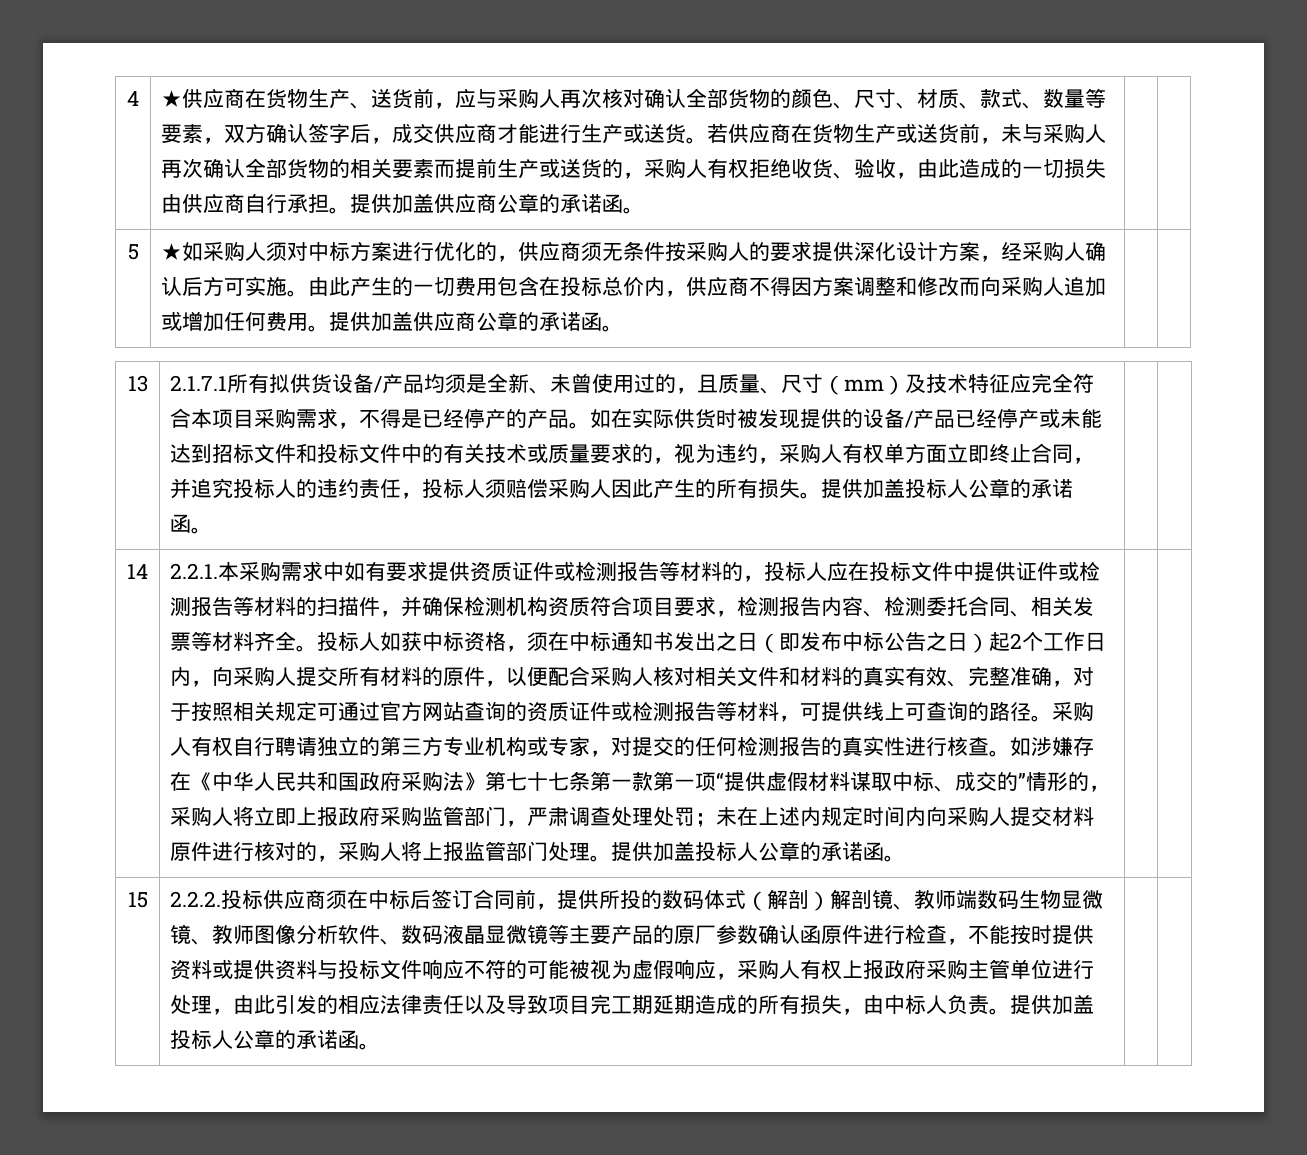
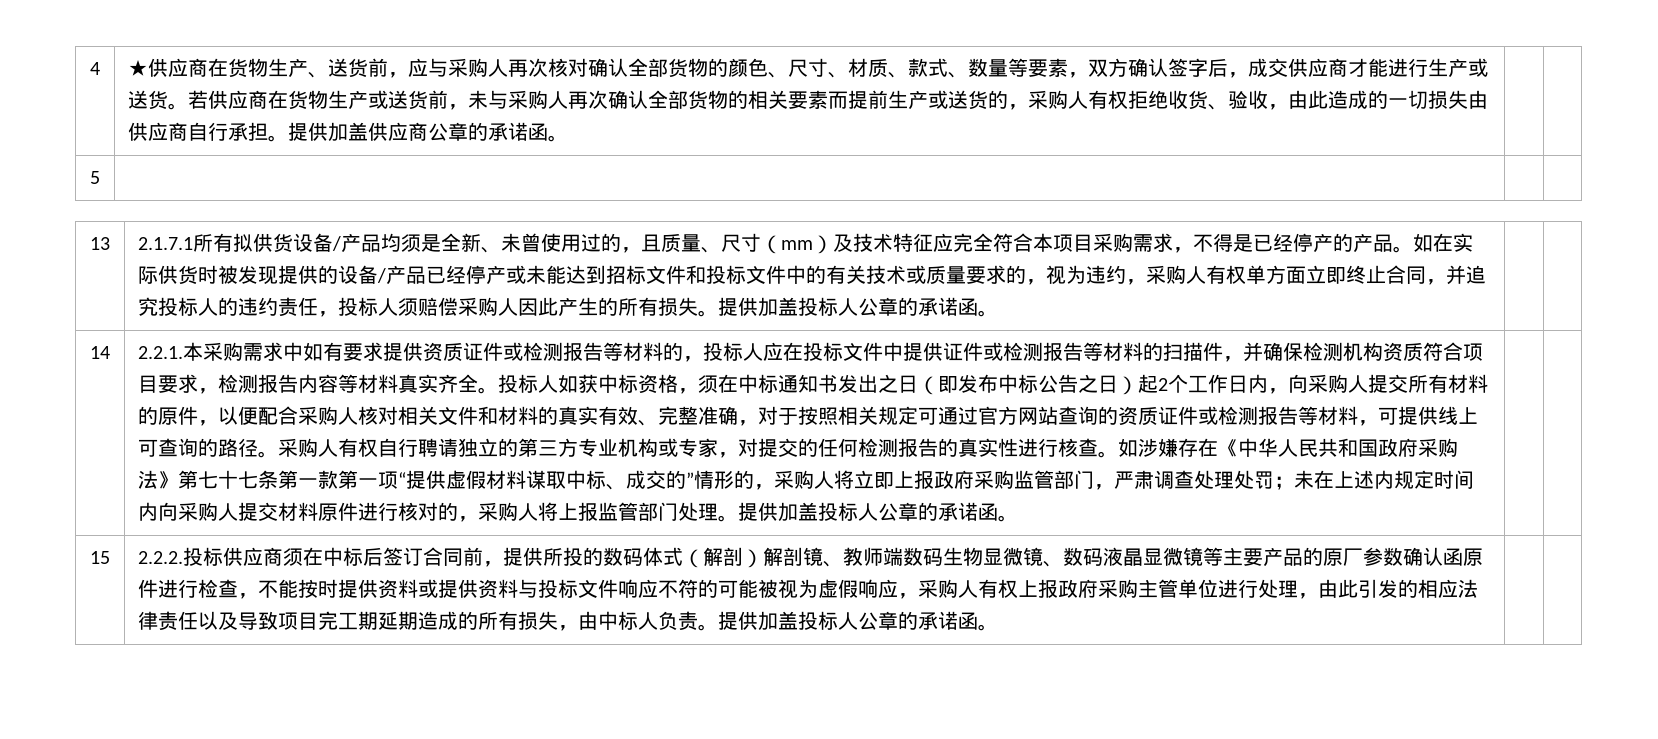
- ★如采购人须对中标方案进行优化的，供应商须无条件按采购人的要求提供深化设计方案，经采购人确认后方可实施。由此产生的一切费用包含在投标总价内，供应商不得因方案调整和修改而向采购人追加或增加任何费用。提供加盖供应商公章的承诺函。
- 2.2.1.本采购需求中如有要求提供资质证件或检测报告等材料的，投标人应在投标文件中提供证件或检测报告等材料的扫描件，并确保检测机构资质符合项目要求，检测报告内容、检测委托合同、相关发票等材料齐全。
+ 2.2.1.本采购需求中如有要求提供资质证件或检测报告等材料的，投标人应在投标文件中提供证件或检测报告等材料的扫描件，并确保检测机构资质符合项目要求，检测报告内容等材料真实齐全。
- 2.2.2.投标供应商须在中标后签订合同前，提供所投的数码体式（解剖）解剖镜、教师端数码生物显微镜、教师图像分析软件、数码液晶显微镜等主要产品的原厂参数确认函原件进行检查，不能按时提供资料或提供资料与投标文件响应不符的可能被视为虚假响应，采购人有权上报政府采购主管单位进行处理，由此引发的相应法律责任以及导致项目完工期延期造成的所有损失，由中标人负责。
+ 2.2.2.投标供应商须在中标后签订合同前，提供所投的数码体式（解剖）解剖镜、教师端数码生物显微镜、数码液晶显微镜等主要产品的原厂参数确认函原件进行检查，不能按时提供资料或提供资料与投标文件响应不符的可能被视为虚假响应，采购人有权上报政府采购主管单位进行处理，由此引发的相应法律责任以及导致项目完工期延期造成的所有损失，由中标人负责。

